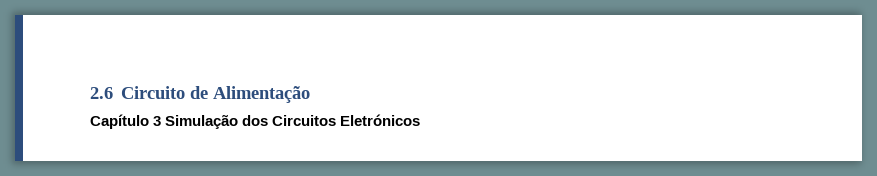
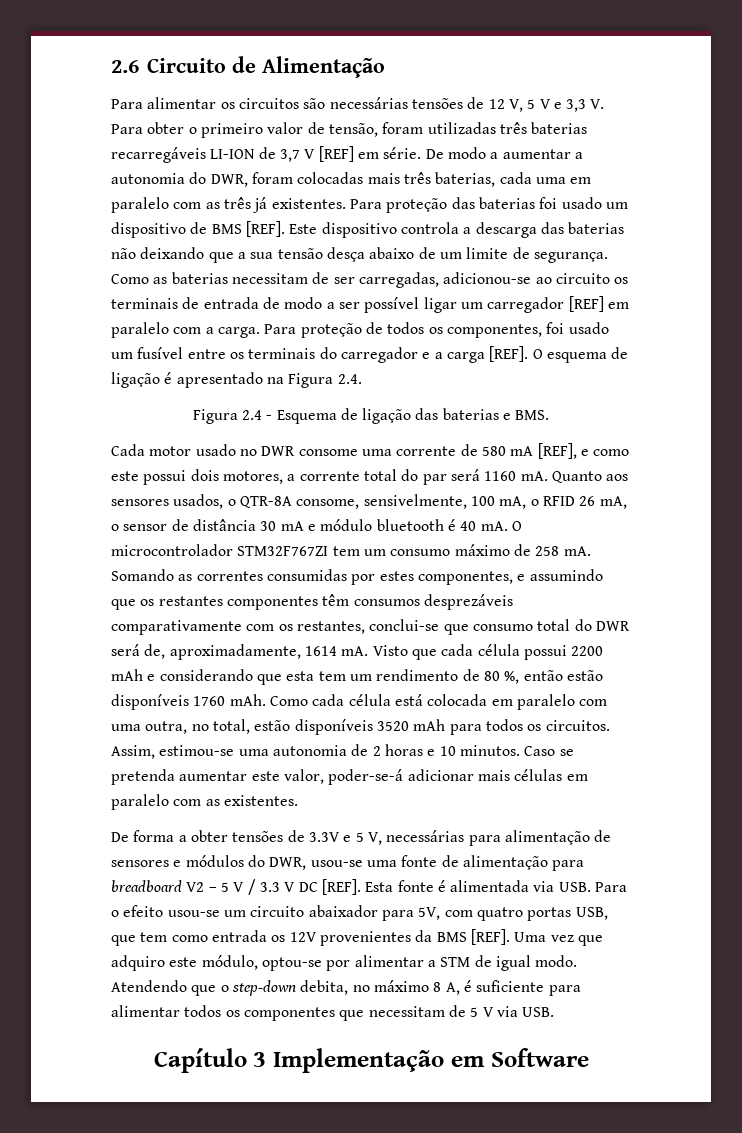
- Capítulo 3 Simulação dos Circuitos Eletrónicos
+ Para alimentar os circuitos são necessárias tensões de 12 V, 5 V e 3,3 V. Para obter o primeiro valor de tensão, foram utilizadas três baterias recarregáveis LI-ION de 3,7 V [REF] em série. De modo a aumentar a autonomia do DWR, foram colocadas mais três baterias, cada uma em paralelo com as três já existentes. Para proteção das baterias foi usado um dispositivo de BMS [REF]. Este dispositivo controla a descarga das baterias não deixando que a sua tensão desça abaixo de um limite de segurança. Como as baterias necessitam de ser carregadas, adicionou-se ao circuito os terminais de entrada de modo a ser possível ligar um carregador [REF] em paralelo com a carga. Para proteção de todos os componentes, foi usado um fusível entre os terminais do carregador e a carga [REF]. O esquema de ligação é apresentado na Figura 2.4.
+ Figura 2.4 - Esquema de ligação das baterias e BMS.
+ Cada motor usado no DWR consome uma corrente de 580 mA [REF], e como este possui dois motores, a corrente total do par será 1160 mA. Quanto aos sensores usados, o QTR-8A consome, sensivelmente, 100 mA, o RFID 26 mA, o sensor de distância 30 mA e módulo bluetooth é 40 mA. O microcontrolador STM32F767ZI tem um consumo máximo de 258 mA. Somando as correntes consumidas por estes componentes, e assumindo que os restantes componentes têm consumos desprezáveis comparativamente com os restantes, conclui-se que consumo total do DWR será de, aproximadamente, 1614 mA. Visto que cada célula possui 2200 mAh e considerando que esta tem um rendimento de 80 %, então estão disponíveis 1760 mAh. Como cada célula está colocada em paralelo com uma outra, no total, estão disponíveis 3520 mAh para todos os circuitos. Assim, estimou-se uma autonomia de 2 horas e 10 minutos. Caso se pretenda aumentar este valor, poder-se-á adicionar mais células em paralelo com as existentes.
+ De forma a obter tensões de 3.3V e 5 V, necessárias para alimentação de sensores e módulos do DWR, usou-se uma fonte de alimentação para breadboard V2 – 5 V / 3.3 V DC [REF]. Esta fonte é alimentada via USB. Para o efeito usou-se um circuito abaixador para 5V, com quatro portas USB, que tem como entrada os 12V provenientes da BMS [REF]. Uma vez que adquiro este módulo, optou-se por alimentar a STM de igual modo. Atendendo que o step-down debita, no máximo 8 A, é suficiente para alimentar todos os componentes que necessitam de 5 V via USB.
+ Capítulo 3 Implementação em Software

